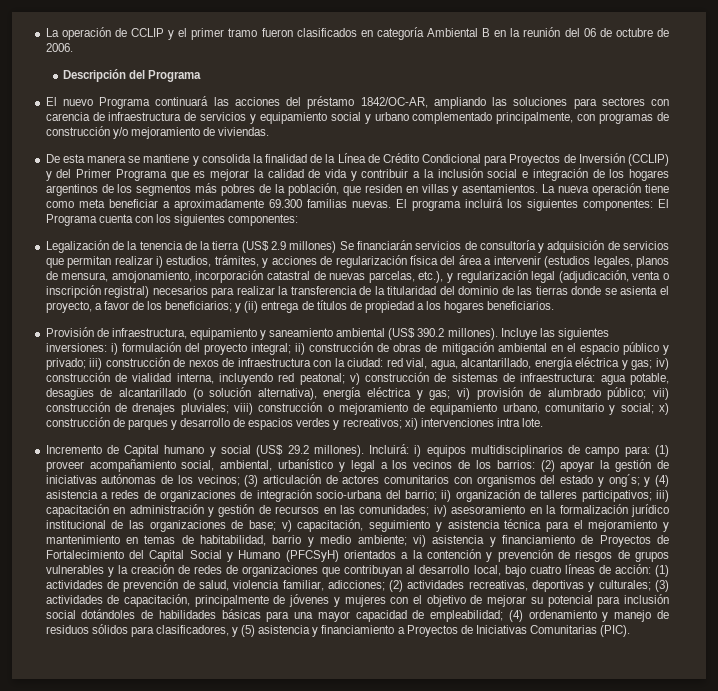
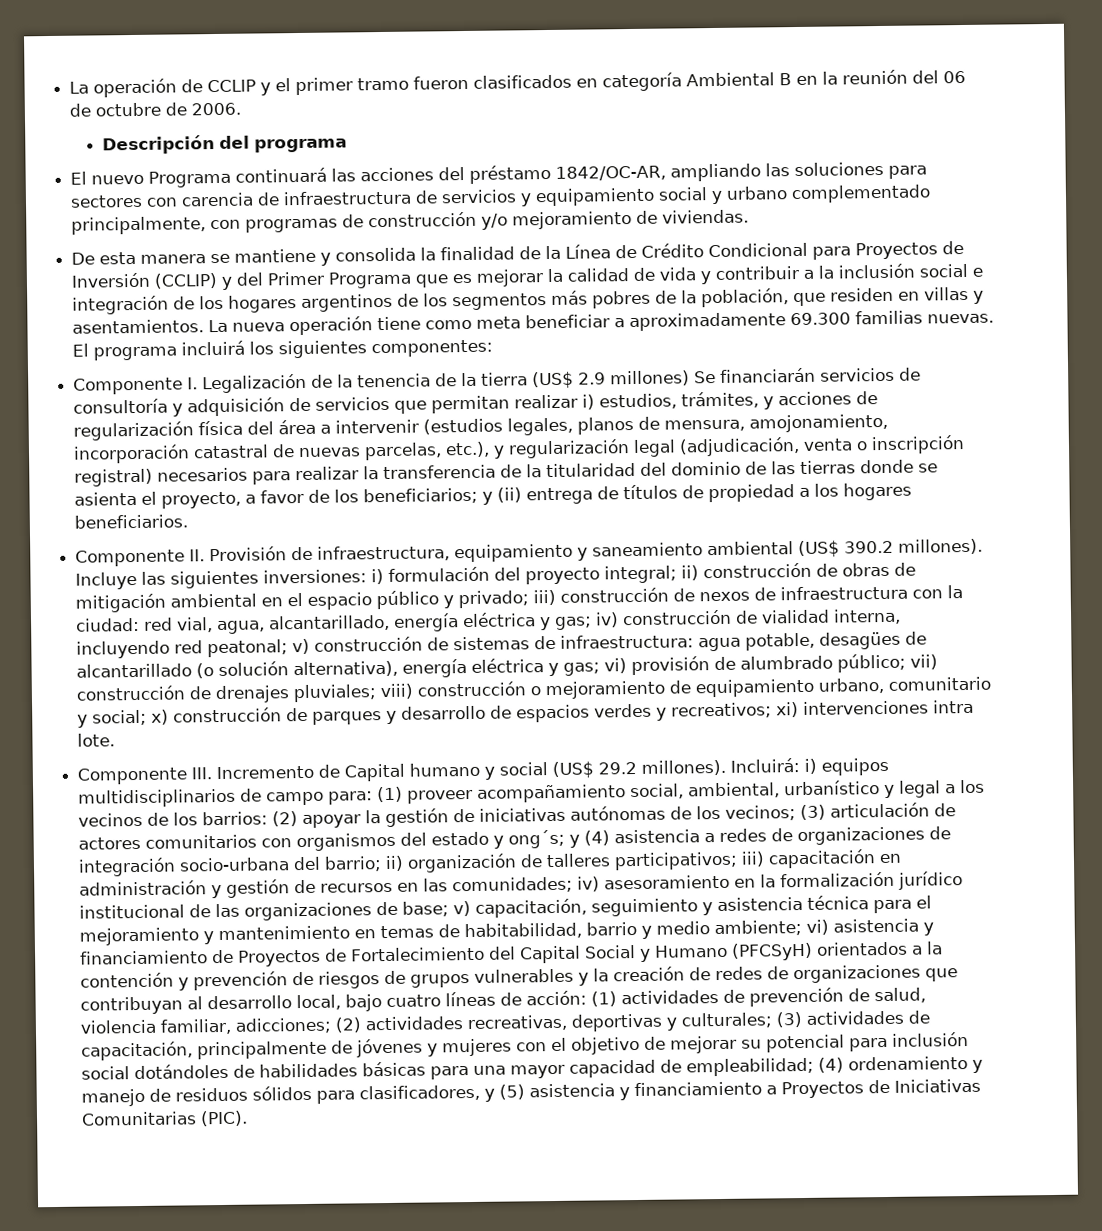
- Descripción del Programa
+ Descripción del programa
- El programa incluirá los siguientes componentes: El Programa cuenta con los siguientes componentes:
- Legalización de la tenencia de la tierra (US$ 2.9 millones) Se financiarán servicios de consultoría y adquisición de servicios que permitan realizar i) estudios, trámites, y acciones de regularización física del área a intervenir (estudios legales, planos de mensura, amojonamiento, incorporación catastral de nuevas parcelas, etc.), y regularización legal (adjudicación, venta o inscripción registral) necesarios para realizar la transferencia de la titularidad del dominio de las tierras donde se asienta el proyecto, a favor de los beneficiarios;
+ El programa incluirá los siguientes componentes:
+ Componente I. Legalización de la tenencia de la tierra (US$ 2.9 millones) Se financiarán servicios de consultoría y adquisición de servicios que permitan realizar i) estudios, trámites, y acciones de regularización física del área a intervenir (estudios legales, planos de mensura, amojonamiento, incorporación catastral de nuevas parcelas, etc.), y regularización legal (adjudicación, venta o inscripción registral) necesarios para realizar la transferencia de la titularidad del dominio de las tierras donde se asienta el proyecto, a favor de los beneficiarios;
- Provisión de infraestructura, equipamiento y saneamiento ambiental (US$ 390.2 millones).
+ Componente II. Provisión de infraestructura, equipamiento y saneamiento ambiental (US$ 390.2 millones).
- Incremento de Capital humano y social (US$ 29.2 millones).
+ Componente III. Incremento de Capital humano y social (US$ 29.2 millones).

